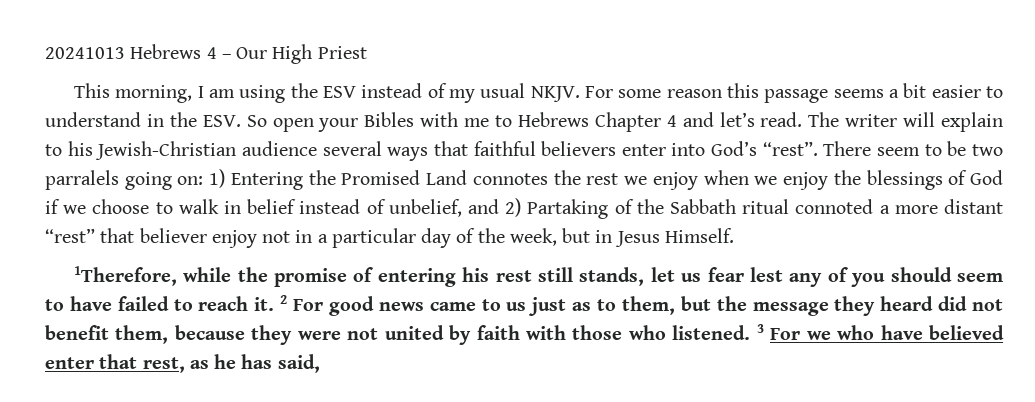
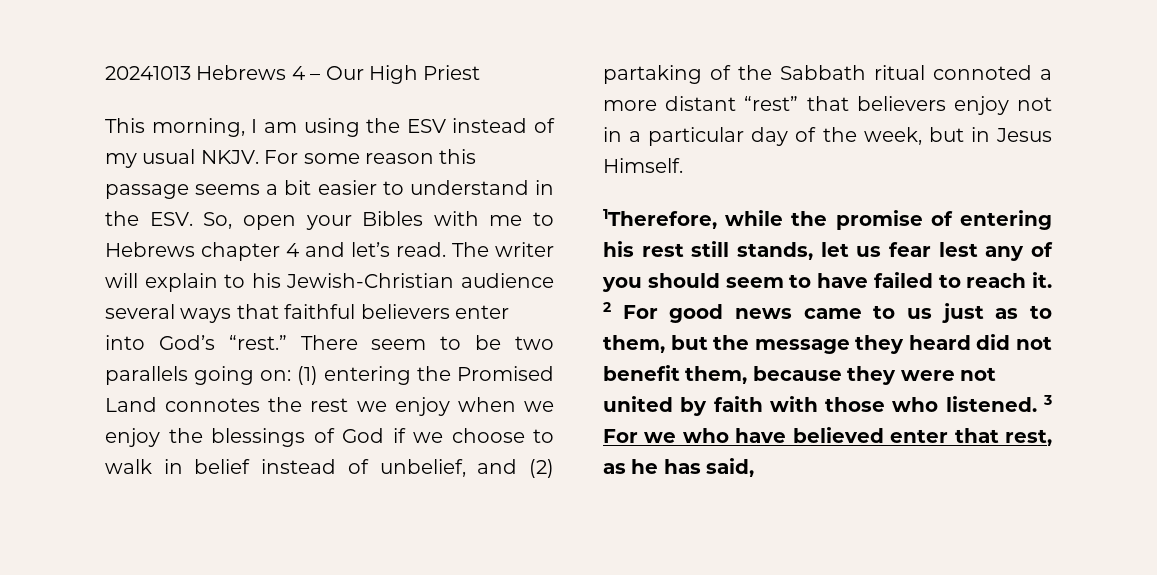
- For some reason this passage seems a bit easier to understand in the ESV. So open your Bibles with me to Hebrews Chapter 4 and let’s read.
+ For some reason this passage seems a bit easier to understand in the ESV. So, open your Bibles with me to Hebrews chapter 4 and let’s read.
- The writer will explain to his Jewish-Christian audience several ways that faithful believers enter into God’s “rest”.
+ The writer will explain to his Jewish-Christian audience several ways that faithful believers enter into God’s “rest.”
- There seem to be two parralels going on: 1) Entering the Promised Land connotes the rest we enjoy when we enjoy the blessings of God if we choose to walk in belief instead of unbelief, and 2) Partaking of the Sabbath ritual connoted a more distant “rest” that believer enjoy not in a particular day of the week, but in Jesus Himself.
+ There seem to be two parallels going on: (1) entering the Promised Land connotes the rest we enjoy when we enjoy the blessings of God if we choose to walk in belief instead of unbelief, and (2) partaking of the Sabbath ritual connoted a more distant “rest” that believers enjoy not in a particular day of the week, but in Jesus Himself.

